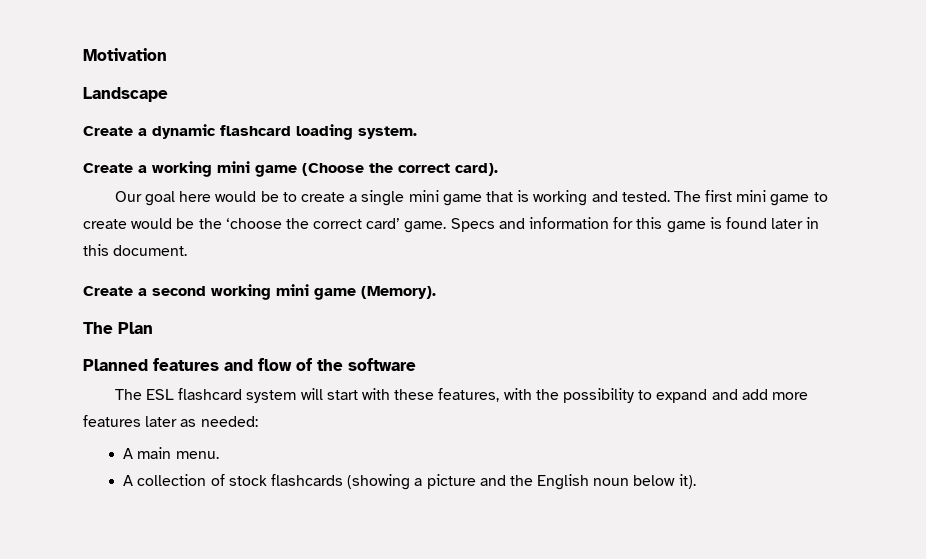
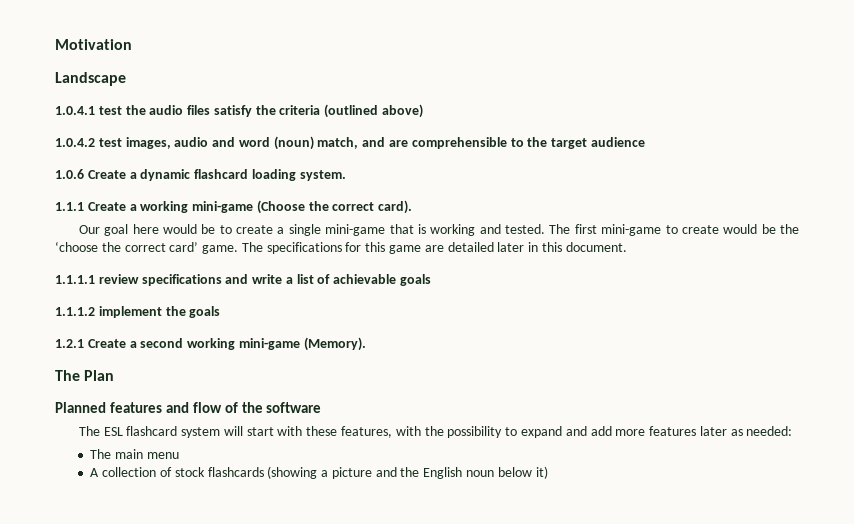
- Create a dynamic flashcard loading system.
+ 1.0.4.1 test the audio files satisfy the criteria (outlined above)
+ 1.0.4.2 test images, audio and word (noun) match, and are comprehensible to the target audience
+ 1.0.6 Create a dynamic flashcard loading system.
- Create a working mini game (Choose the correct card).
+ 1.1.1 Create a working mini-game (Choose the correct card).
- Our goal here would be to create a single mini game that is working and tested.
+ Our goal here would be to create a single mini-game that is working and tested.
- The first mini game to create would be the ‘choose the correct card’ game.
+ The first mini-game to create would be the ‘choose the correct card’ game.
- Specs and information for this game is found later in this document.
+ The specifications for this game are detailed later in this document.
- Create a second working mini game (Memory).
+ 1.1.1.1 review specifications and write a list of achievable goals
+ 1.1.1.2 implement the goals
+ 1.2.1 Create a second working mini-game (Memory).
- A main menu.
+ The main menu
- A collection of stock flashcards (showing a picture and the English noun below it).
+ A collection of stock flashcards (showing a picture and the English noun below it)

